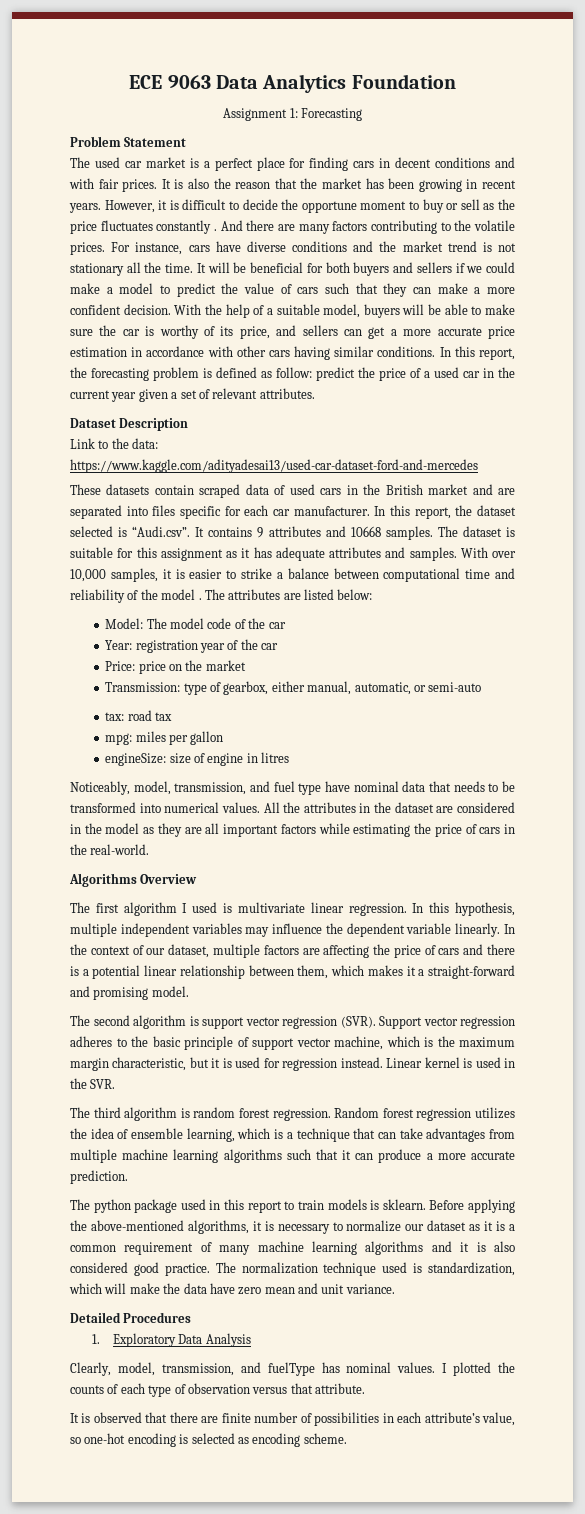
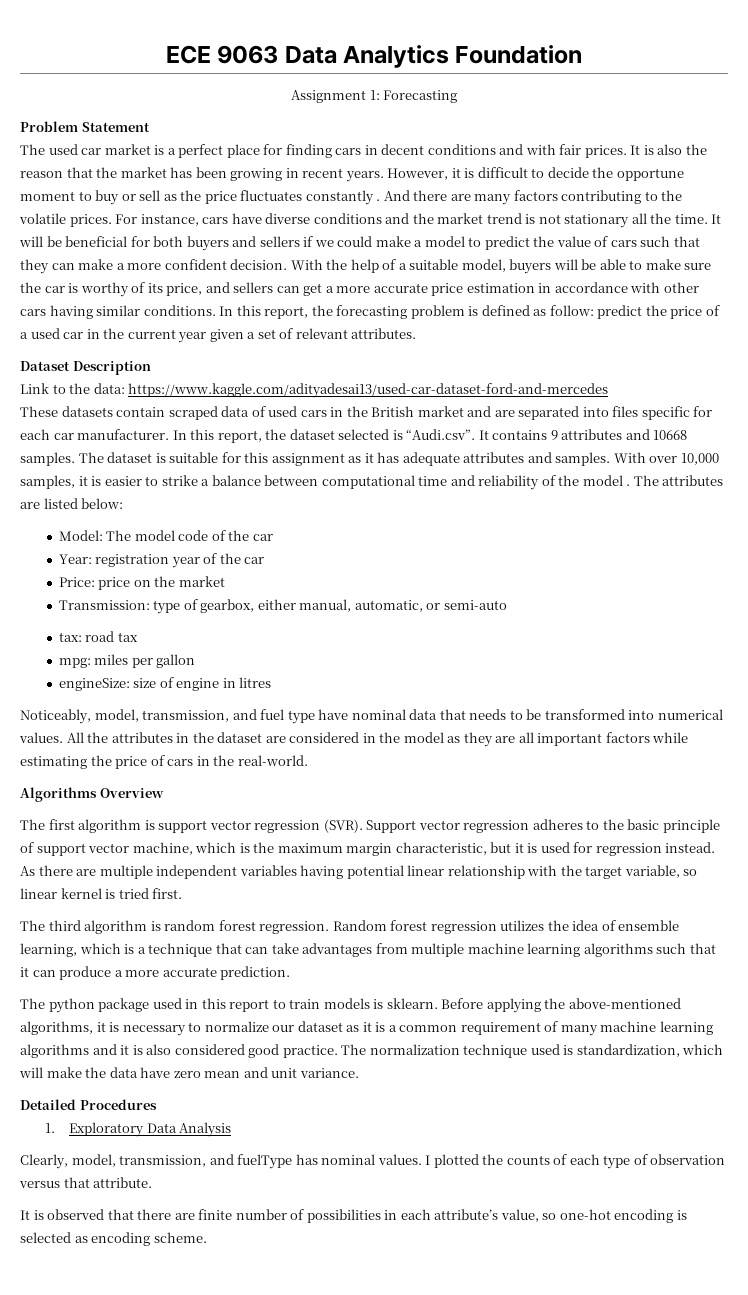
- The first algorithm I used is multivariate linear regression. In this hypothesis, multiple independent variables may influence the dependent variable linearly. In the context of our dataset, multiple factors are affecting the price of cars and there is a potential linear relationship between them, which makes it a straight-forward and promising model.
- The second algorithm is support vector regression (SVR).
+ The first algorithm is support vector regression (SVR).
- Linear kernel is used in the SVR.
+ As there are multiple independent variables having potential linear relationship with the target variable, so linear kernel is tried first.

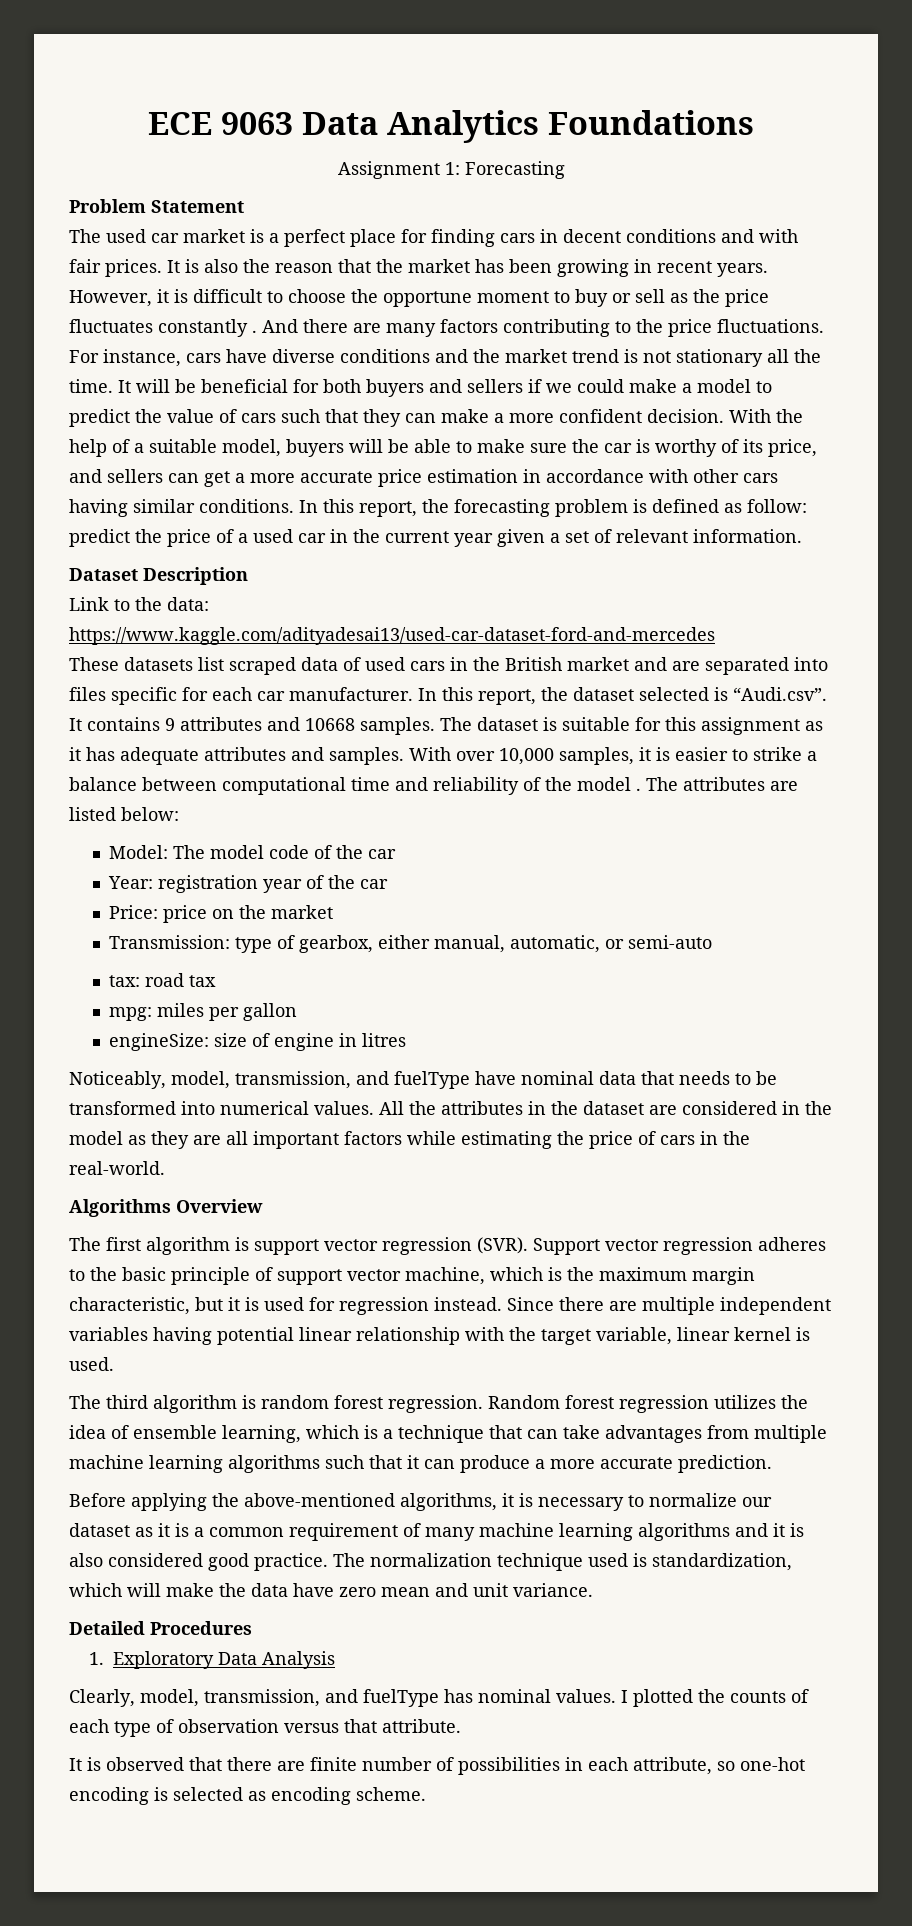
- ECE 9063 Data Analytics Foundation
+ ECE 9063 Data Analytics Foundations
- However, it is difficult to decide the opportune moment to buy or sell as the price fluctuates constantly .
+ However, it is difficult to choose the opportune moment to buy or sell as the price fluctuates constantly .
- And there are many factors contributing to the volatile prices.
+ And there are many factors contributing to the price fluctuations.
- In this report, the forecasting problem is defined as follow: predict the price of a used car in the current year given a set of relevant attributes.
+ In this report, the forecasting problem is defined as follow: predict the price of a used car in the current year given a set of relevant information.
- These datasets contain scraped data of used cars in the British market and are separated into files specific for each car manufacturer.
+ These datasets list scraped data of used cars in the British market and are separated into files specific for each car manufacturer.
- Noticeably, model, transmission, and fuel type have nominal data that needs to be transformed into numerical values.
+ Noticeably, model, transmission, and fuelType have nominal data that needs to be transformed into numerical values.
- As there are multiple independent variables having potential linear relationship with the target variable, so linear kernel is tried first.
+ Since there are multiple independent variables having potential linear relationship with the target variable, linear kernel is used.
- The python package used in this report to train models is sklearn.
- It is observed that there are finite number of possibilities in each attribute’s value, so one-hot encoding is selected as encoding scheme.
+ It is observed that there are finite number of possibilities in each attribute, so one-hot encoding is selected as encoding scheme.

